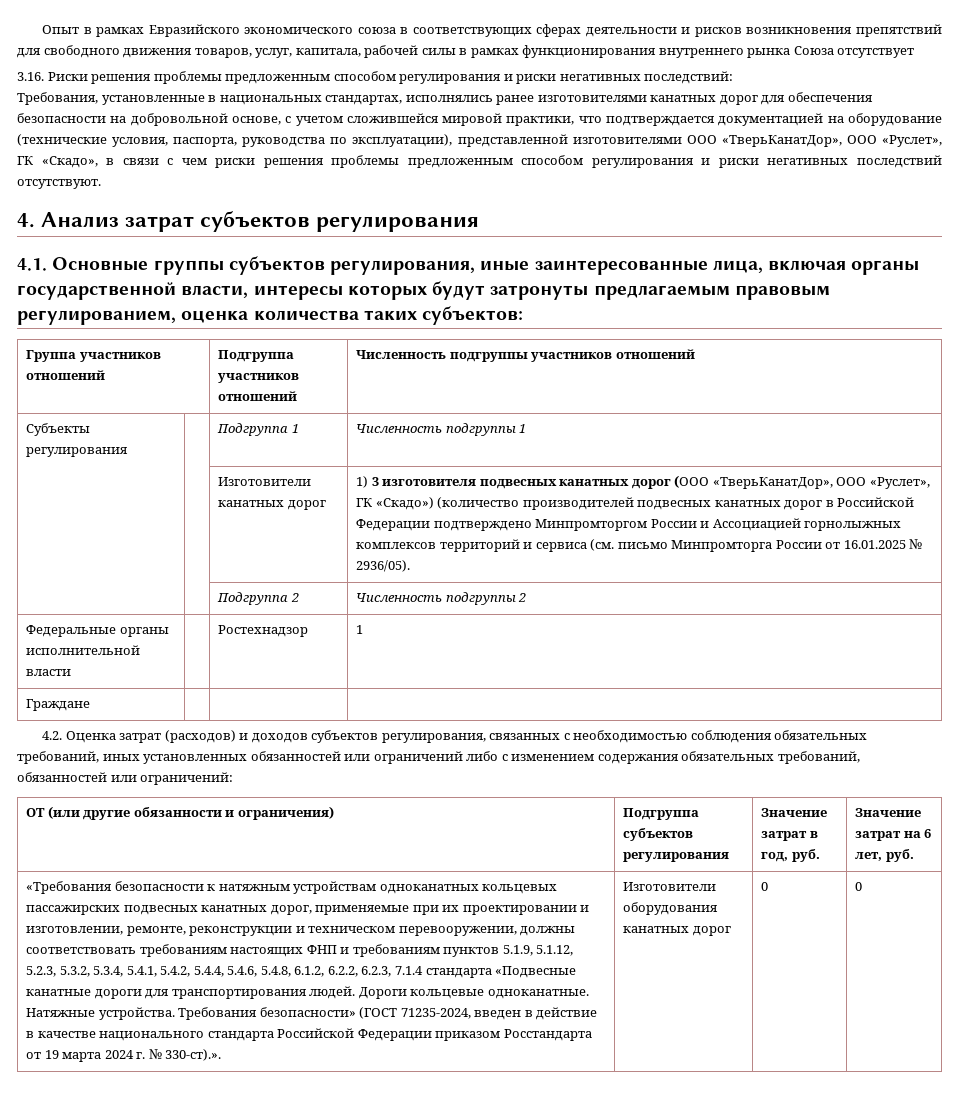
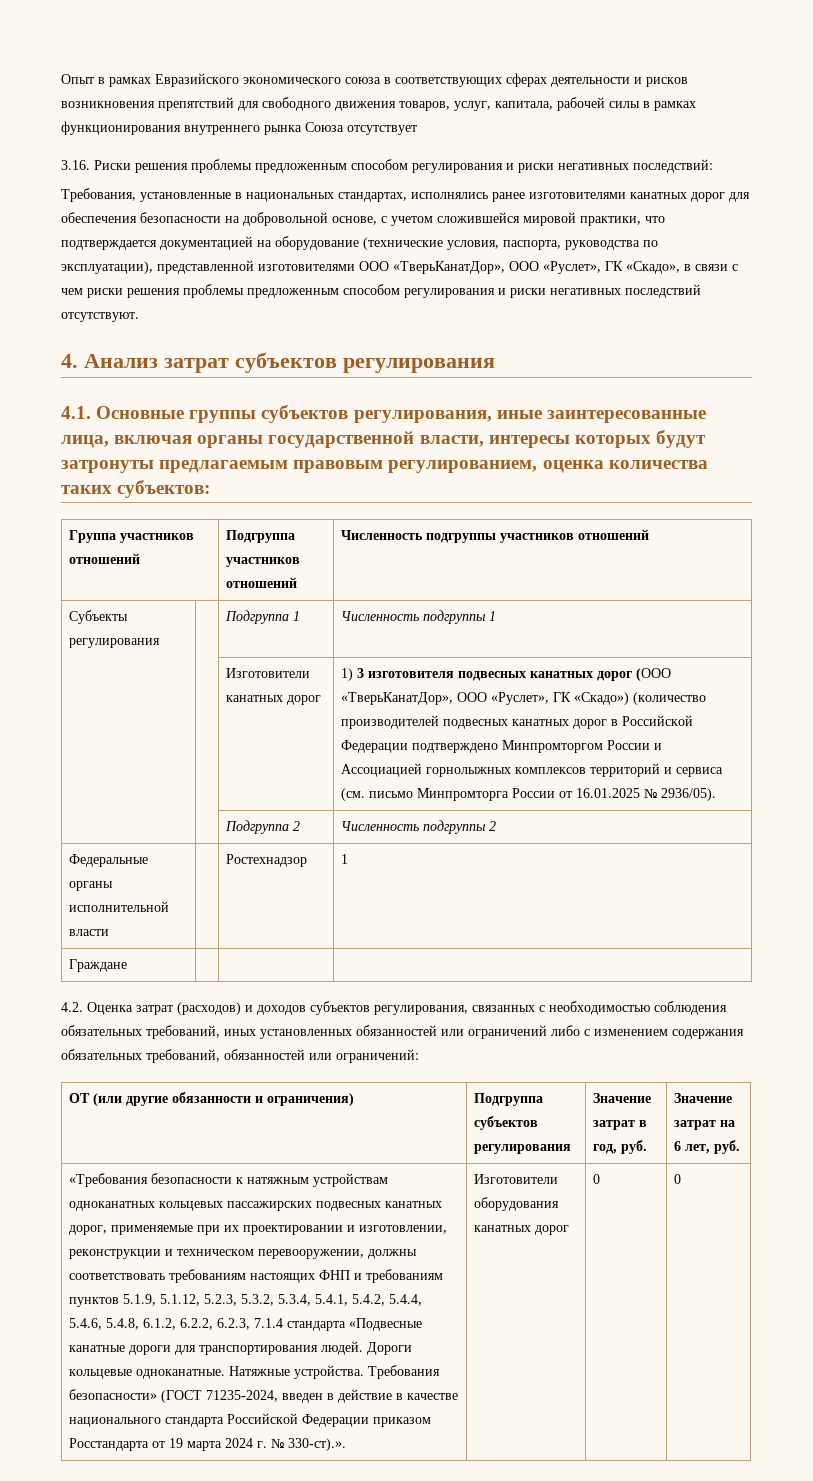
- «Требования безопасности к натяжным устройствам одноканатных кольцевых пассажирских подвесных канатных дорог, применяемые при их проектировании и изготовлении, ремонте, реконструкции и техническом перевооружении, должны соответствовать требованиям настоящих ФНП и требованиям пунктов 5.1.9, 5.1.12, 5.2.3, 5.3.2, 5.3.4, 5.4.1, 5.4.2, 5.4.4, 5.4.6, 5.4.8, 6.1.2, 6.2.2, 6.2.3, 7.1.4 стандарта «Подвесные канатные дороги для транспортирования людей.
+ «Требования безопасности к натяжным устройствам одноканатных кольцевых пассажирских подвесных канатных дорог, применяемые при их проектировании и изготовлении, реконструкции и техническом перевооружении, должны соответствовать требованиям настоящих ФНП и требованиям пунктов 5.1.9, 5.1.12, 5.2.3, 5.3.2, 5.3.4, 5.4.1, 5.4.2, 5.4.4, 5.4.6, 5.4.8, 6.1.2, 6.2.2, 6.2.3, 7.1.4 стандарта «Подвесные канатные дороги для транспортирования людей.

